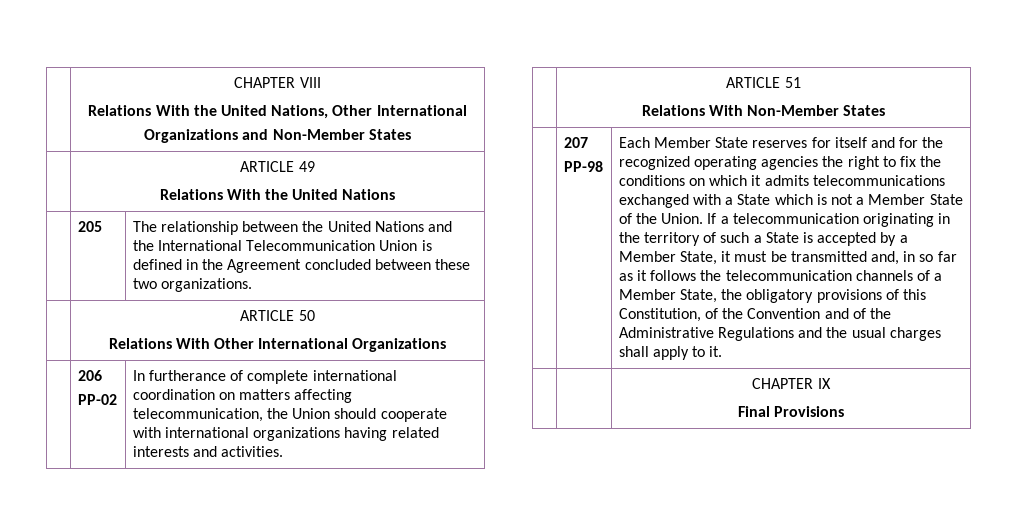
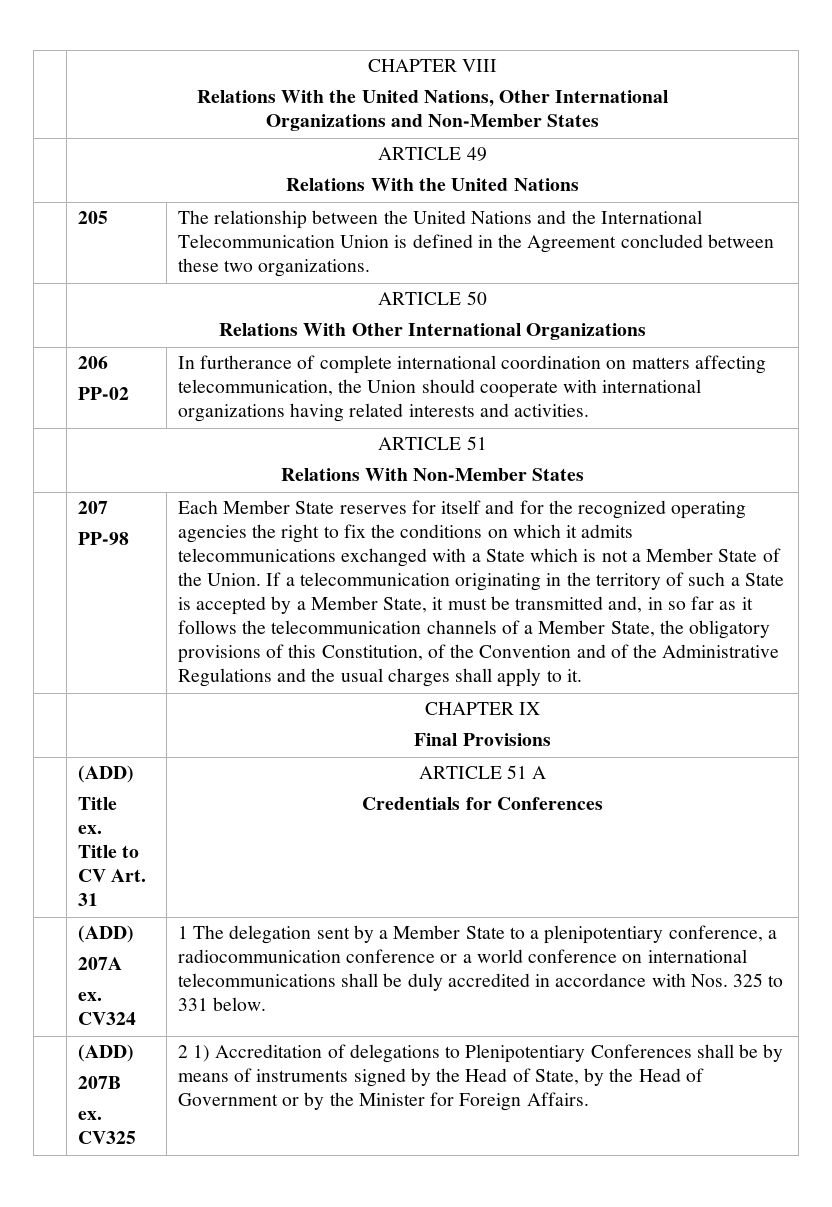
  | | CHAPTER IX
  Final Provisions
+ | (ADD)
+ Title
+ ex.
+ Title to CV Art. 31 | ARTICLE 51 A
+ Credentials for Conferences
+ | (ADD)
+ 207A
+ ex. CV324 | 1 The delegation sent by a Member State to a plenipotentiary conference, a radiocommunication conference or a world conference on international telecommunications shall be duly accredited in accordance with Nos. 325 to 331 below.
+ | (ADD)
+ 207B
+ ex. CV325 | 2 1) Accreditation of delegations to Plenipotentiary Conferences shall be by means of instruments signed by the Head of State, by the Head of Government or by the Minister for Foreign Affairs.

